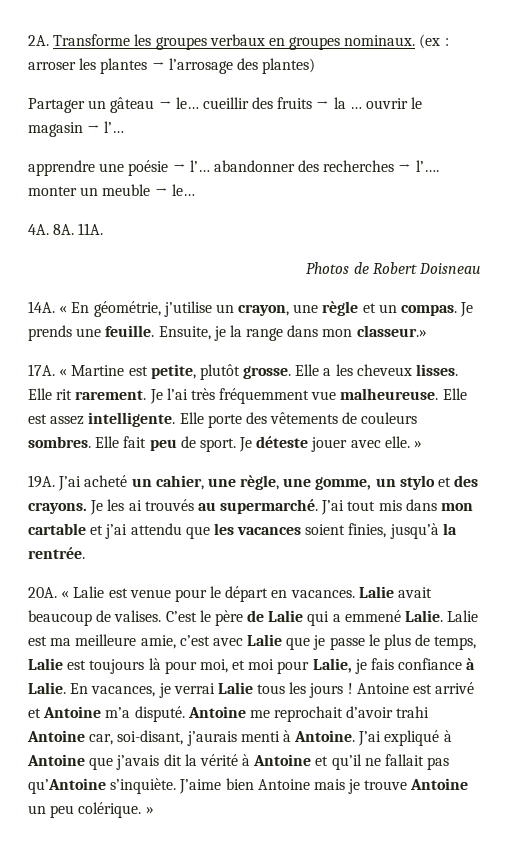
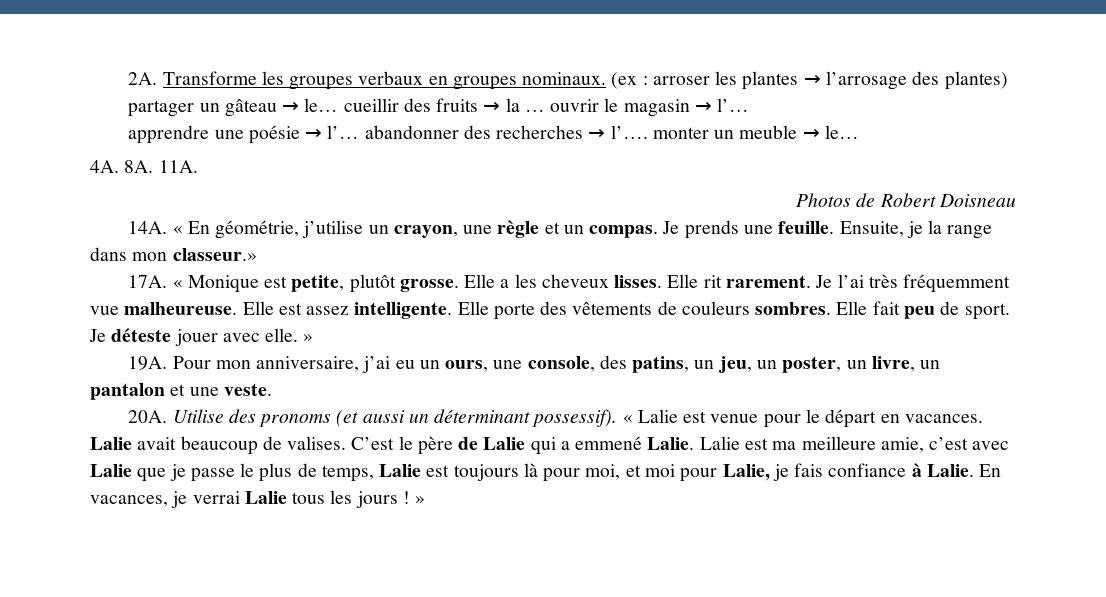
- Partager un gâteau → le… cueillir des fruits → la … ouvrir le magasin → l’…
+ partager un gâteau → le… cueillir des fruits → la … ouvrir le magasin → l’…
- « Martine est petite, plutôt grosse.
+ « Monique est petite, plutôt grosse.
- J’ai acheté un cahier, une règle, une gomme, un stylo et des crayons. Je les ai trouvés au supermarché. J’ai tout mis dans mon cartable et j’ai attendu que les vacances soient finies, jusqu’à la rentrée.
- 20A.
+ Pour mon anniversaire, j’ai eu un ours, une console, des patins, un jeu, un poster, un livre, un pantalon et une veste.
+ 20A. Utilise des pronoms (et aussi un déterminant possessif).
- En vacances, je verrai Lalie tous les jours ! Antoine est arrivé et Antoine m’a disputé. Antoine me reprochait d’avoir trahi Antoine car, soi-disant, j’aurais menti à Antoine. J’ai expliqué à Antoine que j’avais dit la vérité à Antoine et qu’il ne fallait pas qu’Antoine s’inquiète. J’aime bien Antoine mais je trouve Antoine un peu colérique. »
+ En vacances, je verrai Lalie tous les jours ! »

